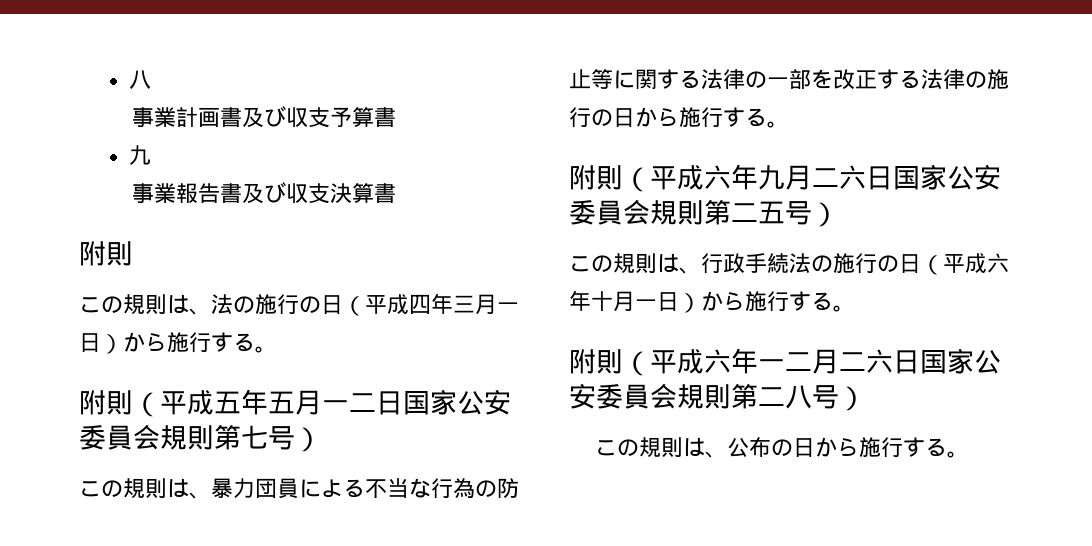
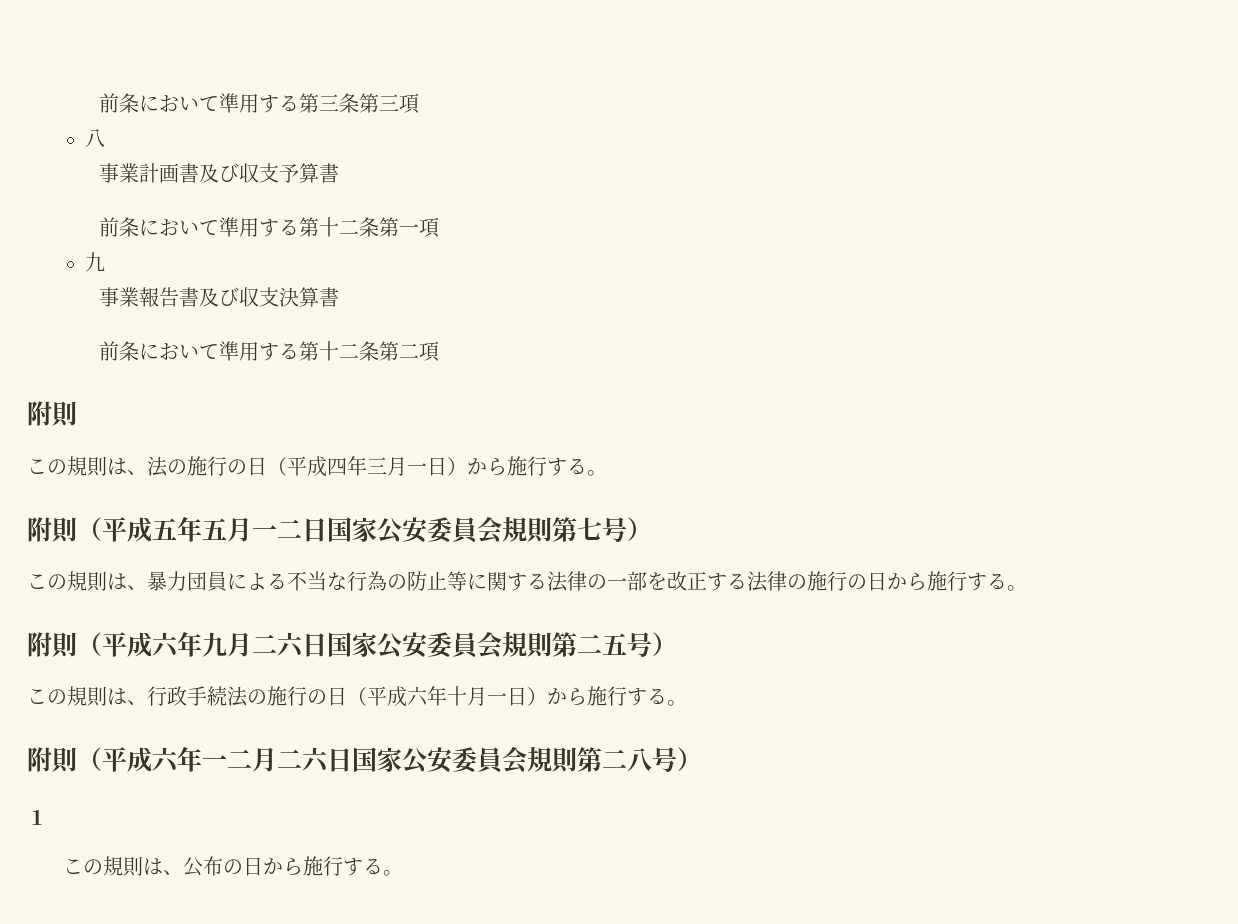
+ 前条において準用する第三条第三項
+ 前条において準用する第十二条第一項
+ 前条において準用する第十二条第二項
+ １

